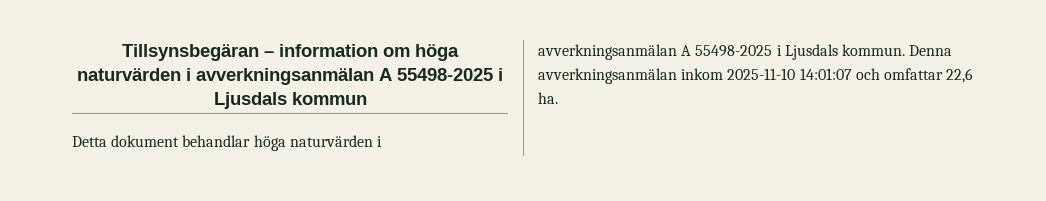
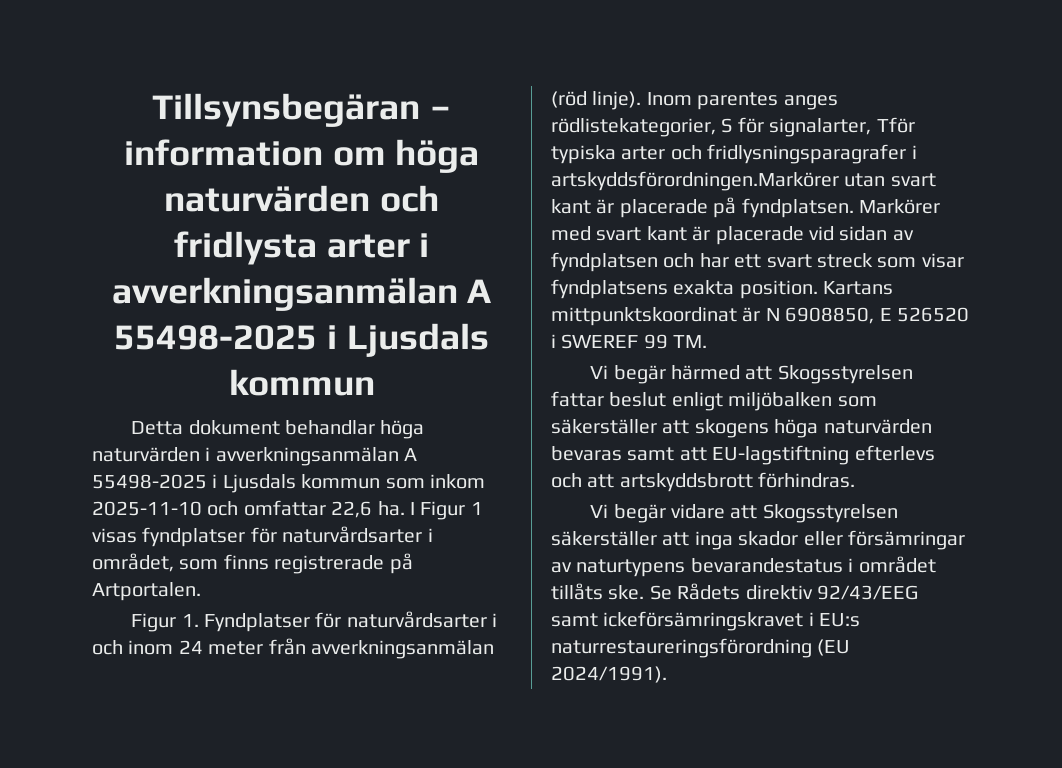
- Tillsynsbegäran – information om höga naturvärden i avverkningsanmälan A 55498-2025 i Ljusdals kommun
+ Tillsynsbegäran – information om höga naturvärden och fridlysta arter i avverkningsanmälan A 55498-2025 i Ljusdals kommun
- Detta dokument behandlar höga naturvärden i avverkningsanmälan A 55498-2025 i Ljusdals kommun. Denna avverkningsanmälan inkom 2025-11-10 14:01:07 och omfattar 22,6 ha.
+ Detta dokument behandlar höga naturvärden i avverkningsanmälan A 55498-2025 i Ljusdals kommun som inkom 2025-11-10 och omfattar 22,6 ha.
+ I Figur 1 visas fyndplatser för naturvårdsarter i området, som finns registrerade på Artportalen.
+ Figur 1. Fyndplatser för naturvårdsarter i och inom 24 meter från avverkningsanmälan (röd linje). Inom parentes anges rödlistekategorier, S för signalarter, Tför typiska arter och fridlysningsparagrafer i artskyddsförordningen.Markörer utan svart kant är placerade på fyndplatsen. Markörer med svart kant är placerade vid sidan av fyndplatsen och har ett svart streck som visar fyndplatsens exakta position. Kartans mittpunktskoordinat är N 6908850, E 526520 i SWEREF 99 TM.
+ Vi begär härmed att Skogsstyrelsen fattar beslut enligt miljöbalken som säkerställer att skogens höga naturvärden bevaras samt att EU-lagstiftning efterlevs och att artskyddsbrott förhindras.
+ Vi begär vidare att Skogsstyrelsen säkerställer att inga skador eller försämringar av naturtypens bevarandestatus i området tillåts ske. Se Rådets direktiv 92/43/EEG samt ickeförsämringskravet i EU:s naturrestaureringsförordning (EU 2024/1991).

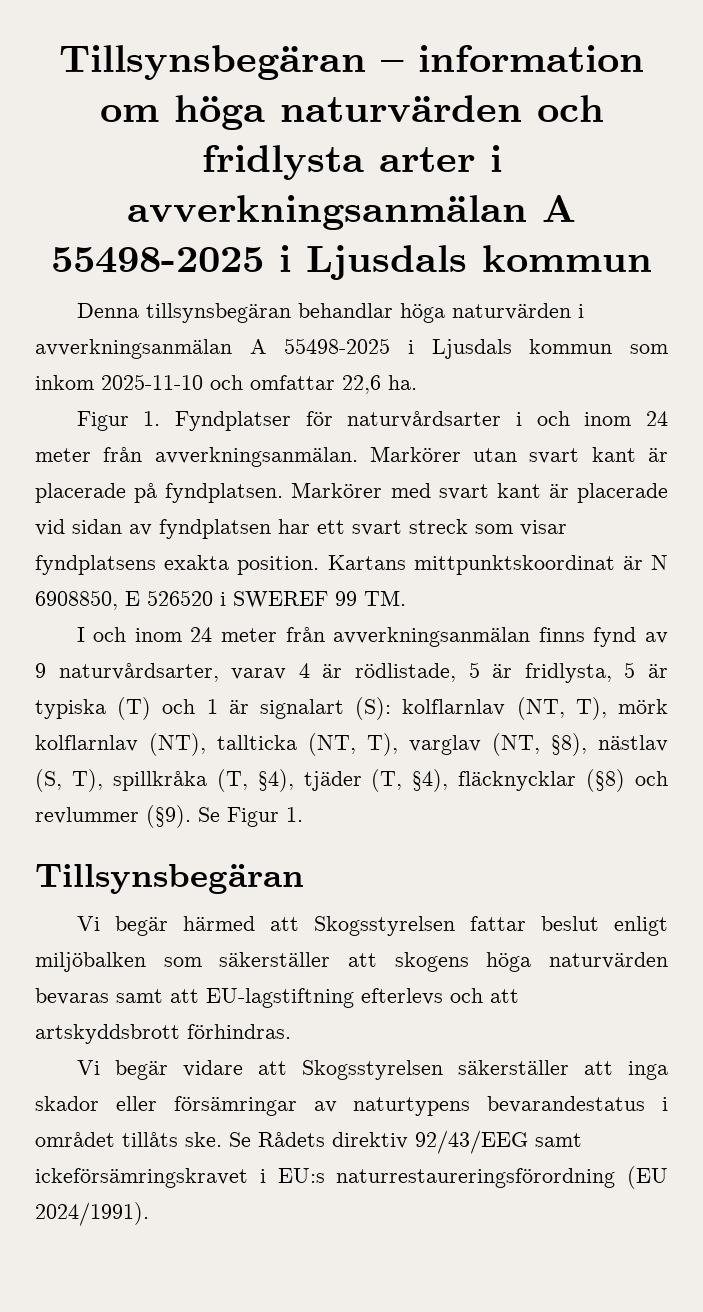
- Detta dokument behandlar höga naturvärden i avverkningsanmälan A 55498-2025 i Ljusdals kommun som inkom 2025-11-10 och omfattar 22,6 ha. I Figur 1 visas fyndplatser för naturvårdsarter i området, som finns registrerade på Artportalen.
+ Denna tillsynsbegäran behandlar höga naturvärden i avverkningsanmälan A 55498-2025 i Ljusdals kommun som inkom 2025-11-10 och omfattar 22,6 ha.
- Figur 1. Fyndplatser för naturvårdsarter i och inom 24 meter från avverkningsanmälan (röd linje). Inom parentes anges rödlistekategorier, S för signalarter, Tför typiska arter och fridlysningsparagrafer i artskyddsförordningen.Markörer utan svart kant är placerade på fyndplatsen.
+ Figur 1. Fyndplatser för naturvårdsarter i och inom 24 meter från avverkningsanmälan. Markörer utan svart kant är placerade på fyndplatsen.
- Markörer med svart kant är placerade vid sidan av fyndplatsen och har ett svart streck som visar fyndplatsens exakta position.
+ Markörer med svart kant är placerade vid sidan av fyndplatsen har ett svart streck som visar fyndplatsens exakta position.
+ I och inom 24 meter från avverkningsanmälan finns fynd av 9 naturvårdsarter, varav 4 är rödlistade, 5 är fridlysta, 5 är typiska (T) och 1 är signalart (S): kolflarnlav (NT, T), mörk kolflarnlav (NT), tallticka (NT, T), varglav (NT, §8), nästlav (S, T), spillkråka (T, §4), tjäder (T, §4), fläcknycklar (§8) och revlummer (§9). Se Figur 1.
+ Tillsynsbegäran

